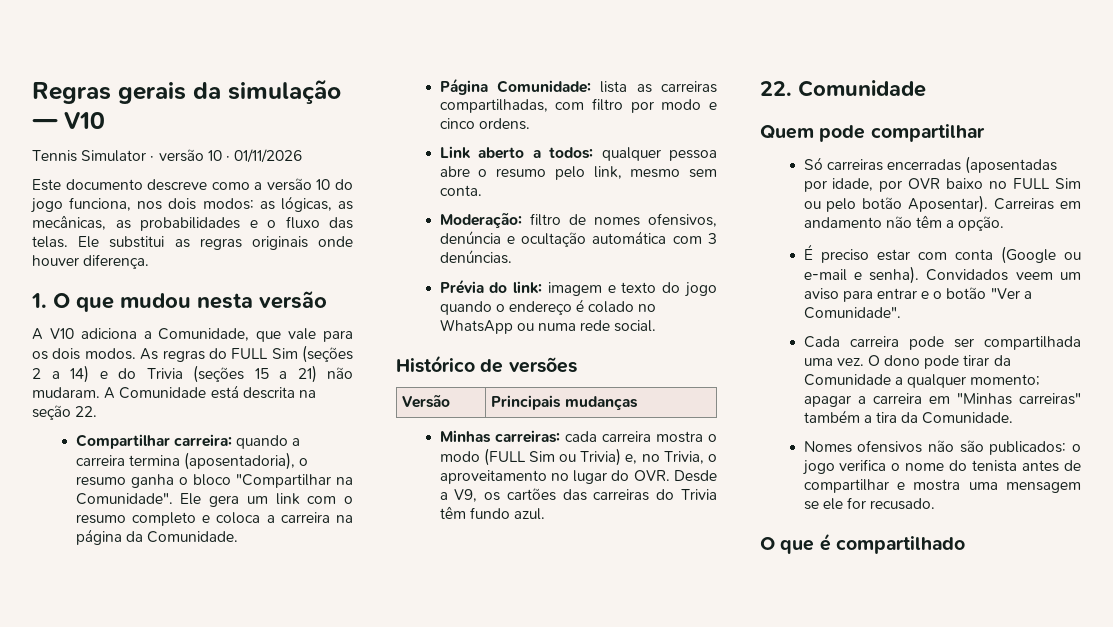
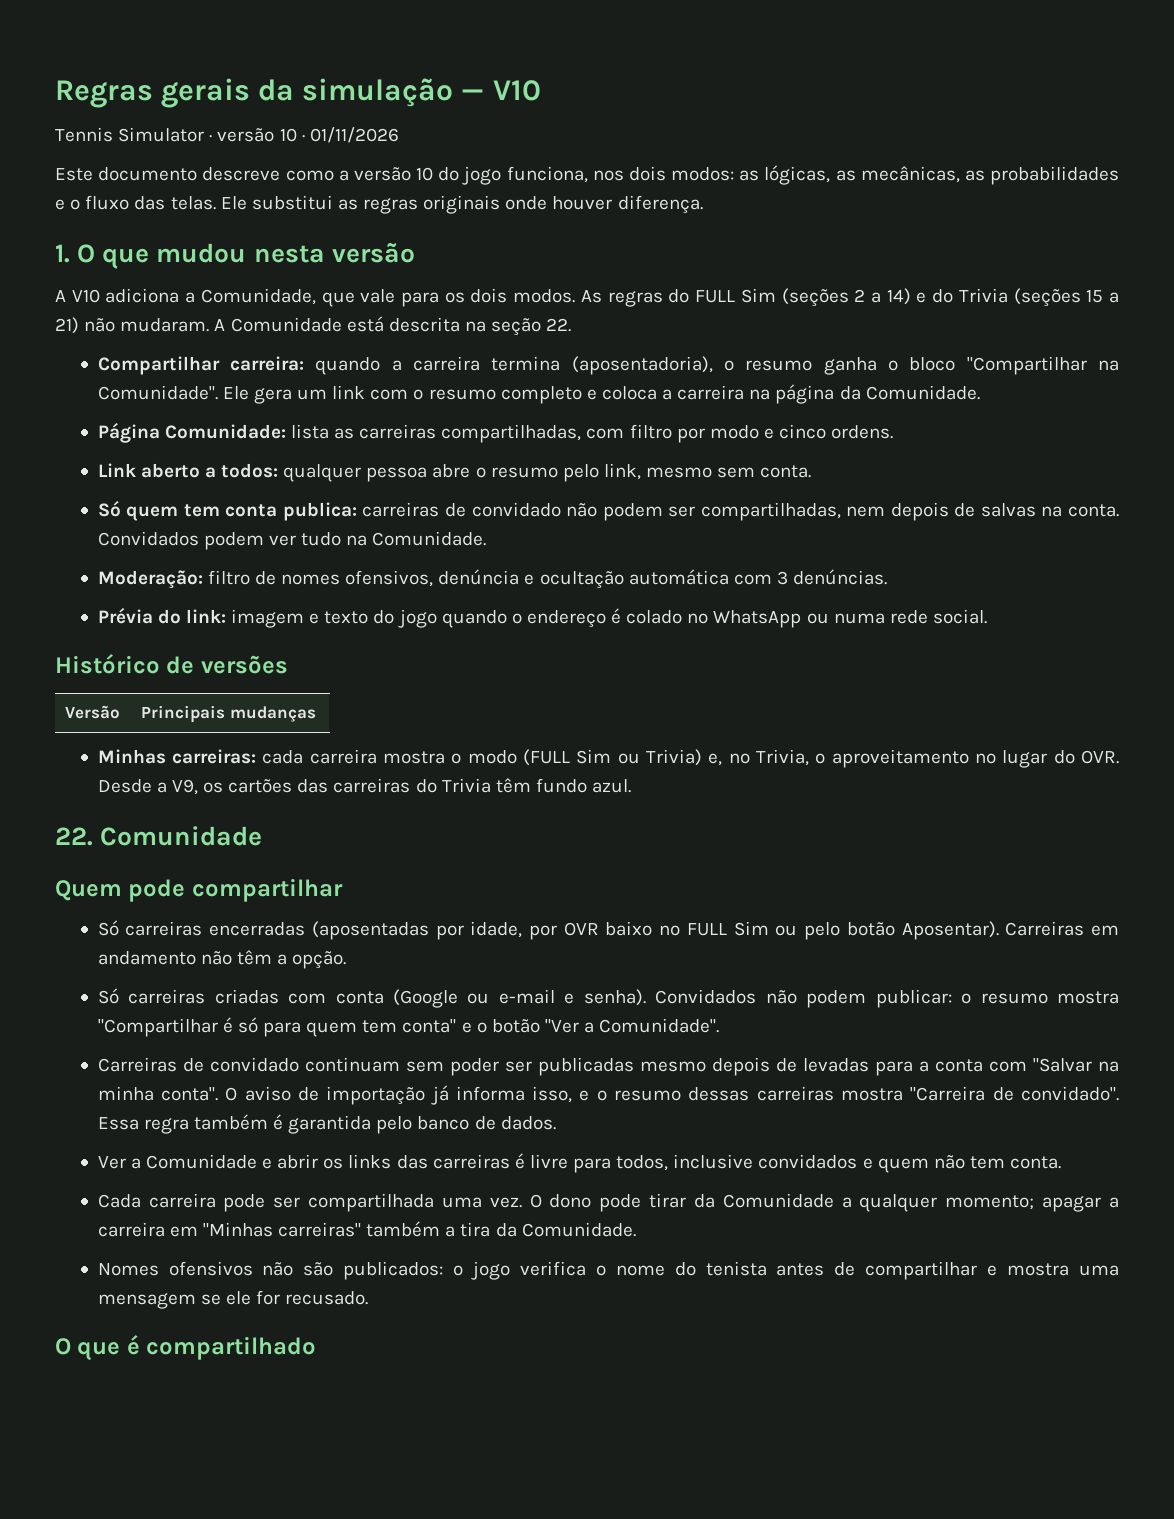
+ Só quem tem conta publica: carreiras de convidado não podem ser compartilhadas, nem depois de salvas na conta. Convidados podem ver tudo na Comunidade.
- É preciso estar com conta (Google ou e-mail e senha).
+ Só carreiras criadas com conta (Google ou e-mail e senha).
- Convidados veem um aviso para entrar e o botão "Ver a Comunidade".
+ Convidados não podem publicar: o resumo mostra "Compartilhar é só para quem tem conta" e o botão "Ver a Comunidade".
+ Carreiras de convidado continuam sem poder ser publicadas mesmo depois de levadas para a conta com "Salvar na minha conta". O aviso de importação já informa isso, e o resumo dessas carreiras mostra "Carreira de convidado". Essa regra também é garantida pelo banco de dados.
+ Ver a Comunidade e abrir os links das carreiras é livre para todos, inclusive convidados e quem não tem conta.

